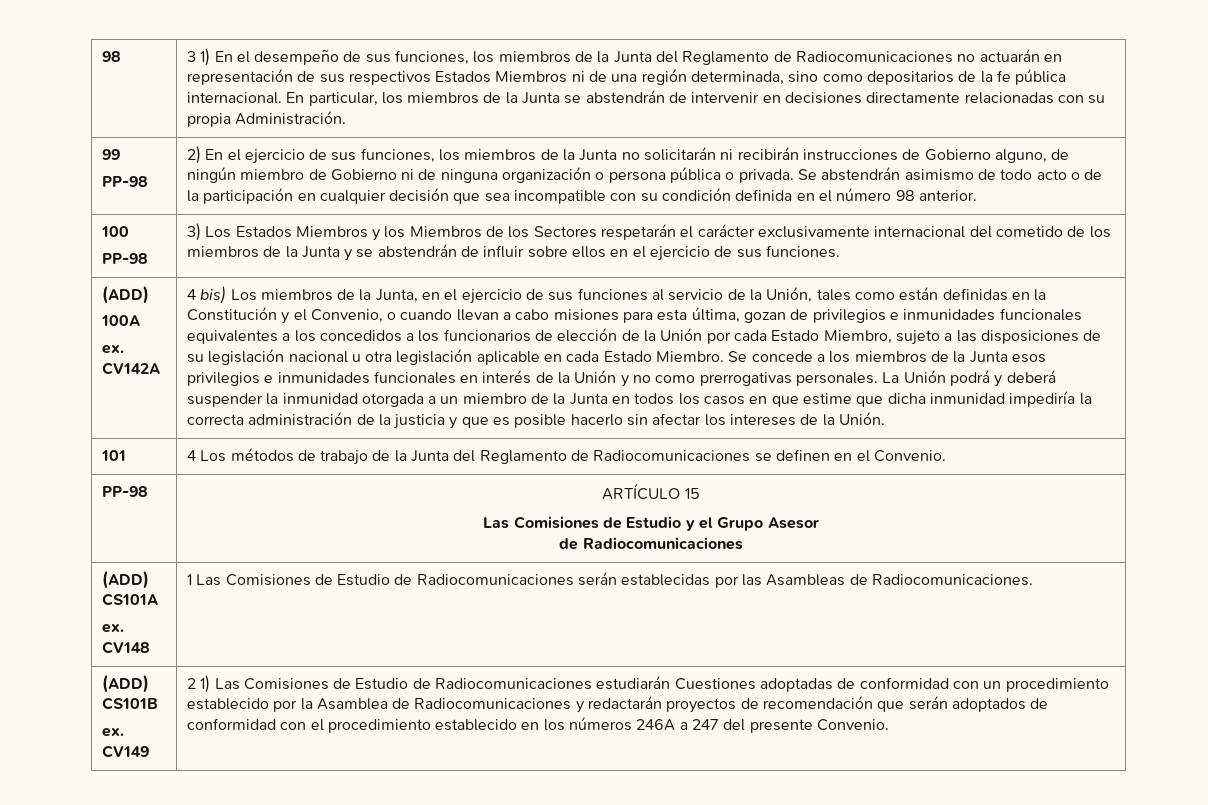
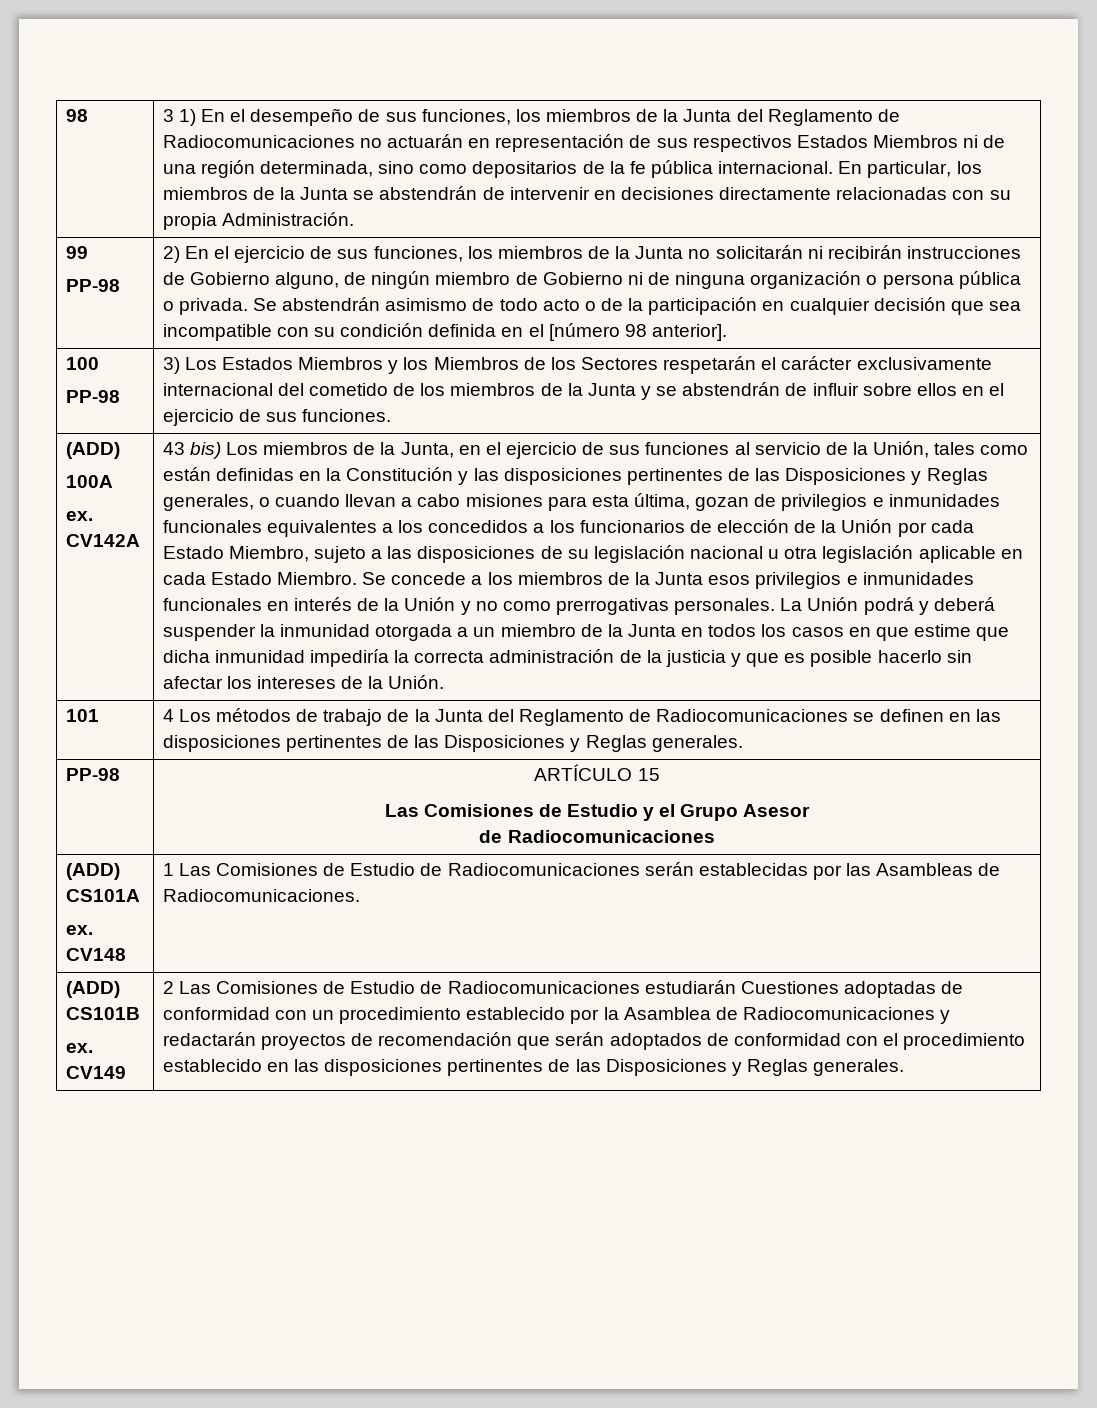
- Se abstendrán asimismo de todo acto o de la participación en cualquier decisión que sea incompatible con su condición definida en el número 98 anterior.
+ Se abstendrán asimismo de todo acto o de la participación en cualquier decisión que sea incompatible con su condición definida en el [número 98 anterior].
- 4 bis) Los miembros de la Junta, en el ejercicio de sus funciones al servicio de la Unión, tales como están definidas en la Constitución y el Convenio, o cuando llevan a cabo misiones para esta última, gozan de privilegios e inmunidades funcionales equivalentes a los concedidos a los funcionarios de elección de la Unión por cada Estado Miembro, sujeto a las disposiciones de su legislación nacional u otra legislación aplicable en cada Estado Miembro.
+ 43 bis) Los miembros de la Junta, en el ejercicio de sus funciones al servicio de la Unión, tales como están definidas en la Constitución y las disposiciones pertinentes de las Disposiciones y Reglas generales, o cuando llevan a cabo misiones para esta última, gozan de privilegios e inmunidades funcionales equivalentes a los concedidos a los funcionarios de elección de la Unión por cada Estado Miembro, sujeto a las disposiciones de su legislación nacional u otra legislación aplicable en cada Estado Miembro.
- 101 | 4 Los métodos de trabajo de la Junta del Reglamento de Radiocomunicaciones se definen en el Convenio.
+ 101 | 4 Los métodos de trabajo de la Junta del Reglamento de Radiocomunicaciones se definen en las disposiciones pertinentes de las Disposiciones y Reglas generales.
- 2 1) Las Comisiones de Estudio de Radiocomunicaciones estudiarán Cuestiones adoptadas de conformidad con un procedimiento establecido por la Asamblea de Radiocomunicaciones y redactarán proyectos de recomendación que serán adoptados de conformidad con el procedimiento establecido en los números 246A a 247 del presente Convenio.
+ 2 Las Comisiones de Estudio de Radiocomunicaciones estudiarán Cuestiones adoptadas de conformidad con un procedimiento establecido por la Asamblea de Radiocomunicaciones y redactarán proyectos de recomendación que serán adoptados de conformidad con el procedimiento establecido en las disposiciones pertinentes de las Disposiciones y Reglas generales.

